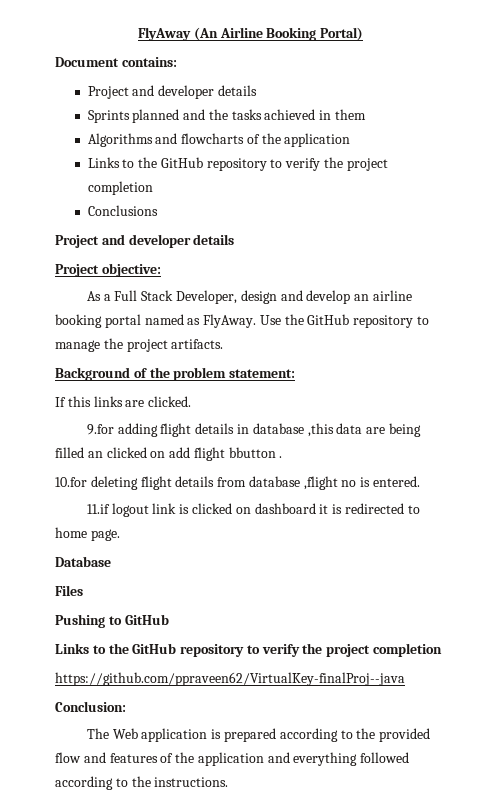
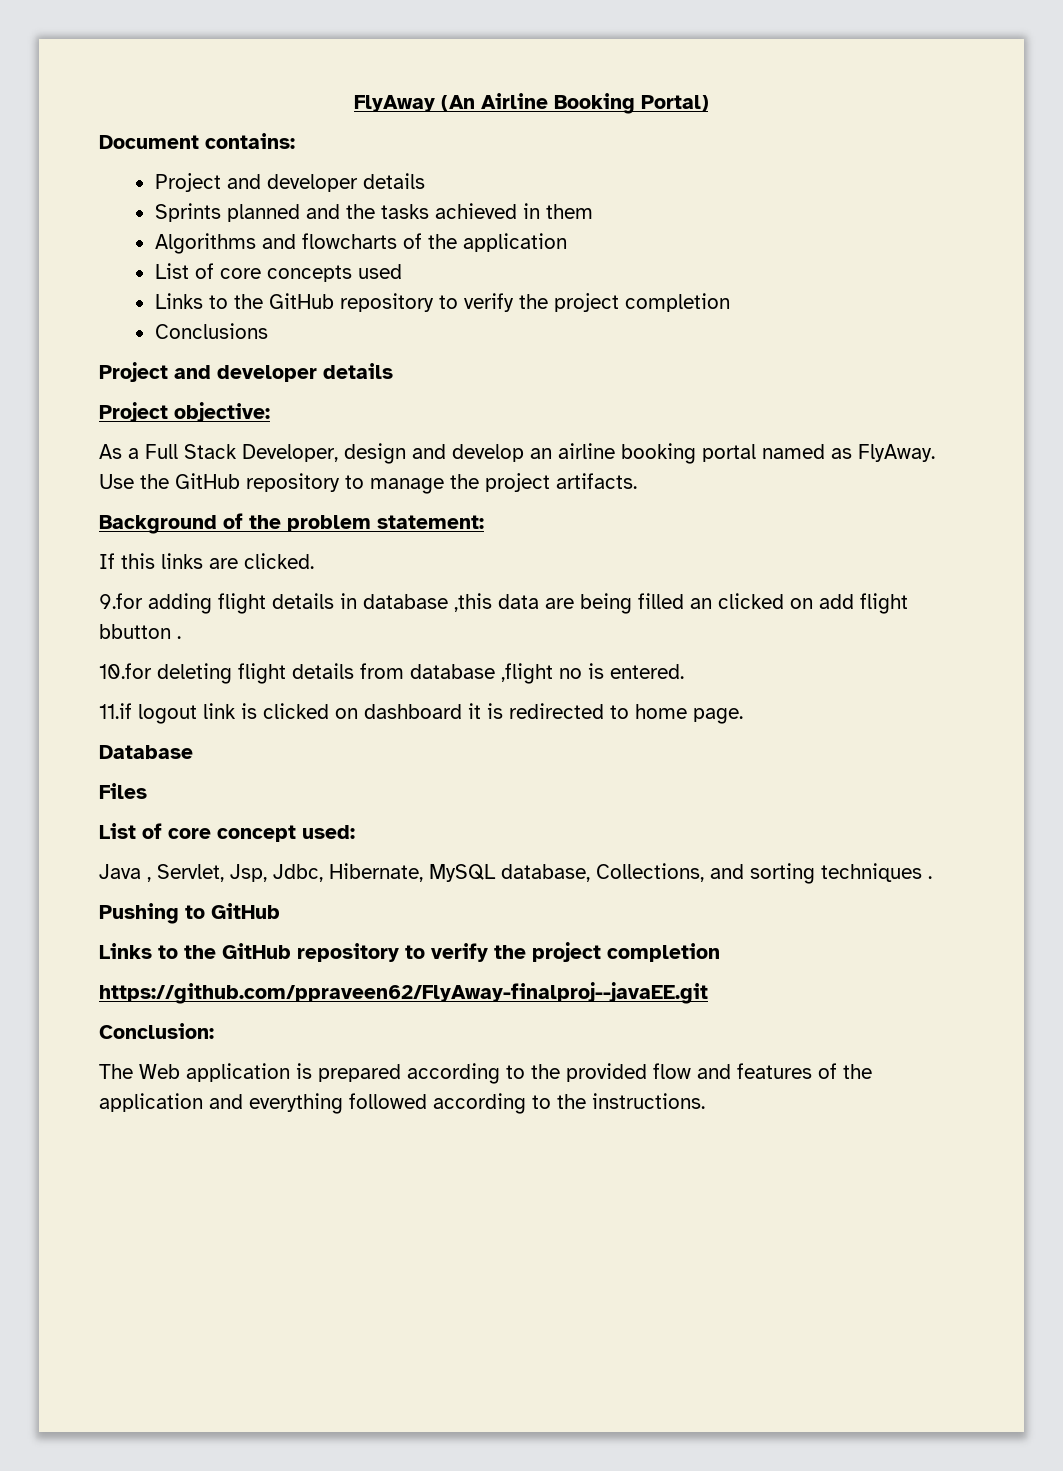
+ List of core concepts used
+ List of core concept used:
+ Java , Servlet, Jsp, Jdbc, Hibernate, MySQL database, Collections, and sorting techniques .
- https://github.com/ppraveen62/VirtualKey-finalProj--java
+ https://github.com/ppraveen62/FlyAway-finalproj--javaEE.git

